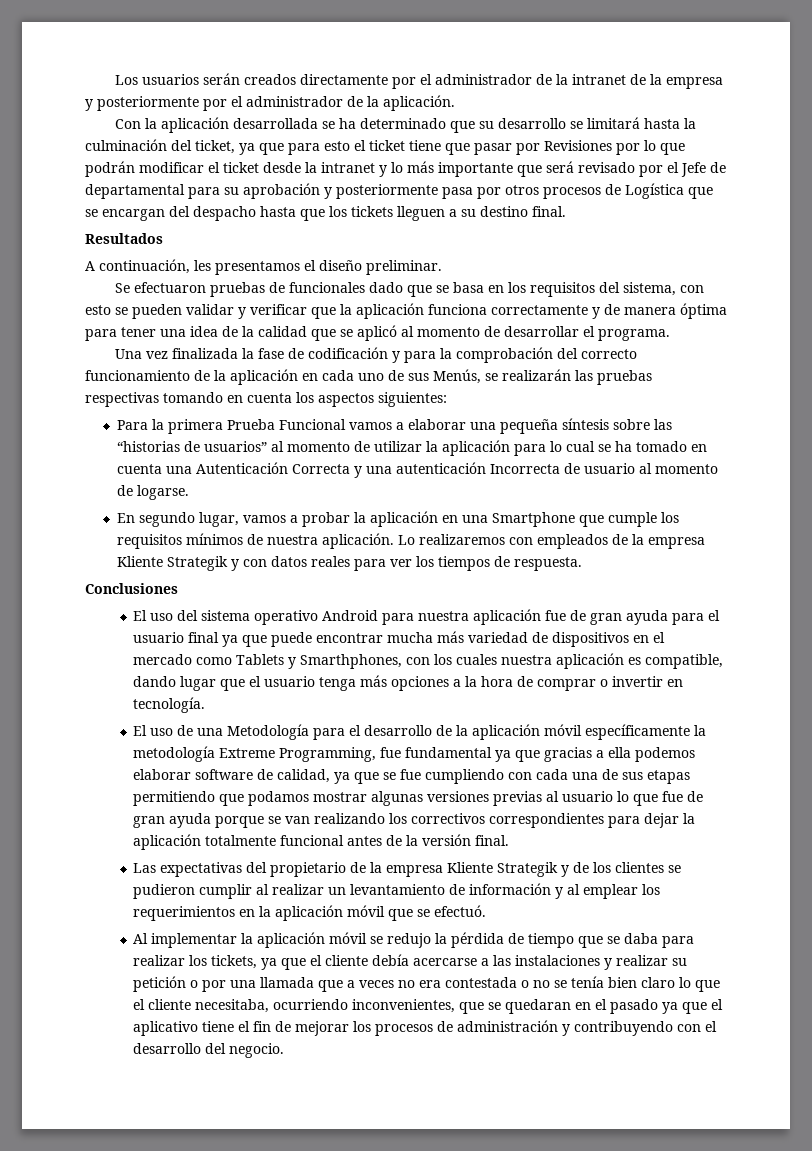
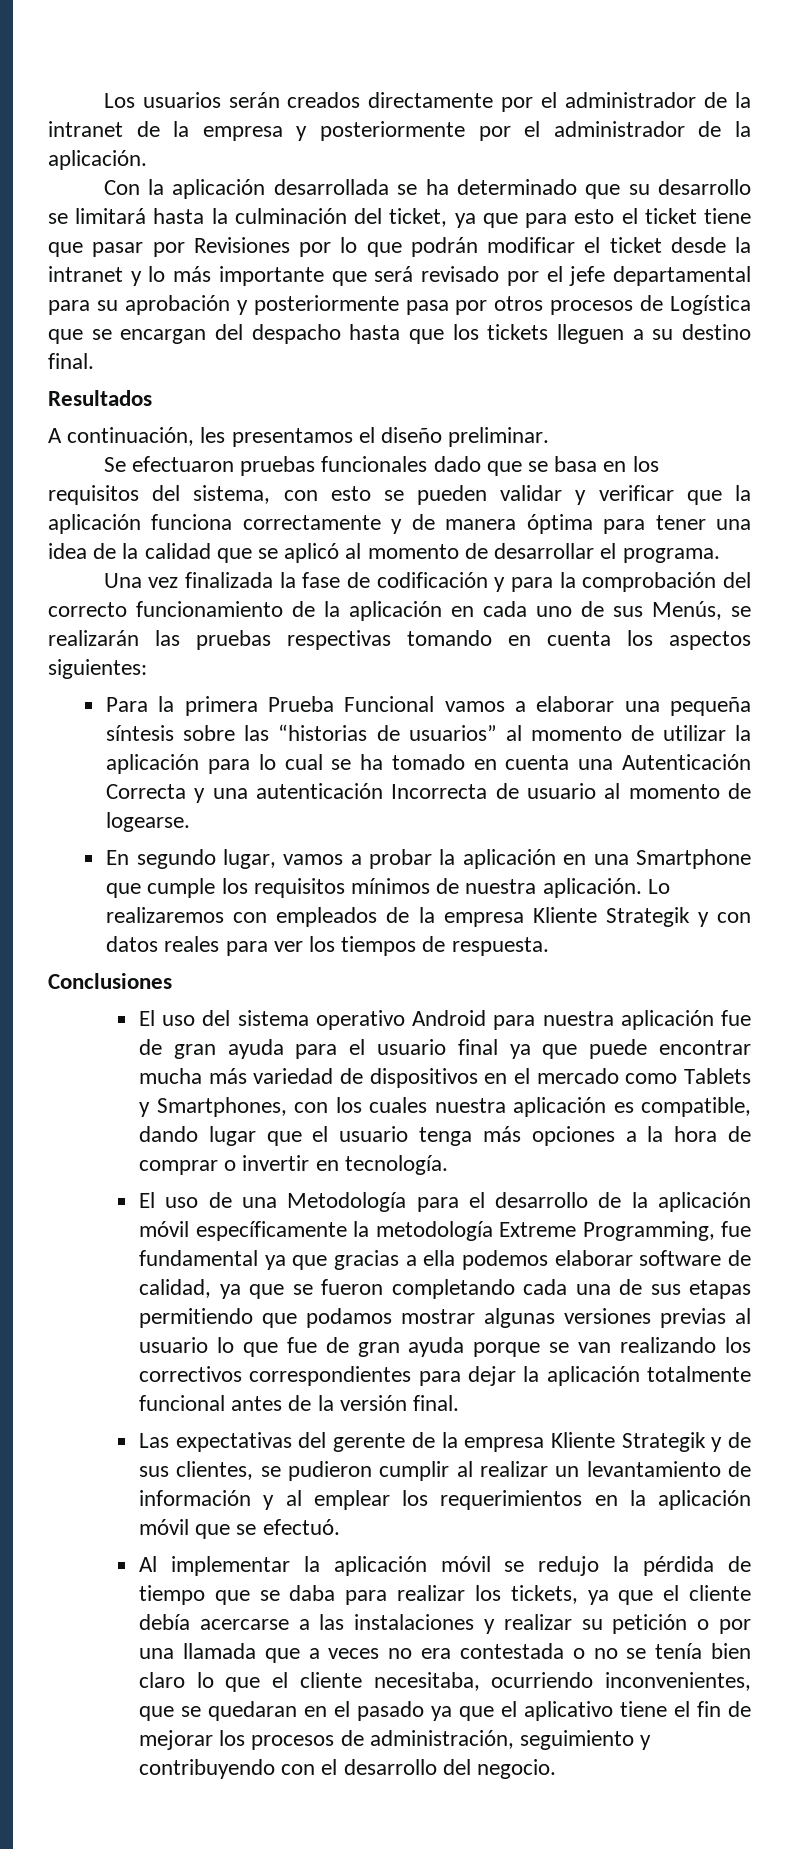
- Con la aplicación desarrollada se ha determinado que su desarrollo se limitará hasta la culminación del ticket, ya que para esto el ticket tiene que pasar por Revisiones por lo que podrán modificar el ticket desde la intranet y lo más importante que será revisado por el Jefe de departamental para su aprobación y posteriormente pasa por otros procesos de Logística que se encargan del despacho hasta que los tickets lleguen a su destino final.
+ Con la aplicación desarrollada se ha determinado que su desarrollo se limitará hasta la culminación del ticket, ya que para esto el ticket tiene que pasar por Revisiones por lo que podrán modificar el ticket desde la intranet y lo más importante que será revisado por el jefe departamental para su aprobación y posteriormente pasa por otros procesos de Logística que se encargan del despacho hasta que los tickets lleguen a su destino final.
- Se efectuaron pruebas de funcionales dado que se basa en los requisitos del sistema, con esto se pueden validar y verificar que la aplicación funciona correctamente y de manera óptima para tener una idea de la calidad que se aplicó al momento de desarrollar el programa.
+ Se efectuaron pruebas funcionales dado que se basa en los requisitos del sistema, con esto se pueden validar y verificar que la aplicación funciona correctamente y de manera óptima para tener una idea de la calidad que se aplicó al momento de desarrollar el programa.
- Para la primera Prueba Funcional vamos a elaborar una pequeña síntesis sobre las “historias de usuarios” al momento de utilizar la aplicación para lo cual se ha tomado en cuenta una Autenticación Correcta y una autenticación Incorrecta de usuario al momento de logarse.
+ Para la primera Prueba Funcional vamos a elaborar una pequeña síntesis sobre las “historias de usuarios” al momento de utilizar la aplicación para lo cual se ha tomado en cuenta una Autenticación Correcta y una autenticación Incorrecta de usuario al momento de logearse.
- El uso del sistema operativo Android para nuestra aplicación fue de gran ayuda para el usuario final ya que puede encontrar mucha más variedad de dispositivos en el mercado como Tablets y Smarthphones, con los cuales nuestra aplicación es compatible, dando lugar que el usuario tenga más opciones a la hora de comprar o invertir en tecnología.
+ El uso del sistema operativo Android para nuestra aplicación fue de gran ayuda para el usuario final ya que puede encontrar mucha más variedad de dispositivos en el mercado como Tablets y Smartphones, con los cuales nuestra aplicación es compatible, dando lugar que el usuario tenga más opciones a la hora de comprar o invertir en tecnología.
- El uso de una Metodología para el desarrollo de la aplicación móvil específicamente la metodología Extreme Programming, fue fundamental ya que gracias a ella podemos elaborar software de calidad, ya que se fue cumpliendo con cada una de sus etapas permitiendo que podamos mostrar algunas versiones previas al usuario lo que fue de gran ayuda porque se van realizando los correctivos correspondientes para dejar la aplicación totalmente funcional antes de la versión final.
+ El uso de una Metodología para el desarrollo de la aplicación móvil específicamente la metodología Extreme Programming, fue fundamental ya que gracias a ella podemos elaborar software de calidad, ya que se fueron completando cada una de sus etapas permitiendo que podamos mostrar algunas versiones previas al usuario lo que fue de gran ayuda porque se van realizando los correctivos correspondientes para dejar la aplicación totalmente funcional antes de la versión final.
- Las expectativas del propietario de la empresa Kliente Strategik y de los clientes se pudieron cumplir al realizar un levantamiento de información y al emplear los requerimientos en la aplicación móvil que se efectuó.
+ Las expectativas del gerente de la empresa Kliente Strategik y de sus clientes, se pudieron cumplir al realizar un levantamiento de información y al emplear los requerimientos en la aplicación móvil que se efectuó.
- Al implementar la aplicación móvil se redujo la pérdida de tiempo que se daba para realizar los tickets, ya que el cliente debía acercarse a las instalaciones y realizar su petición o por una llamada que a veces no era contestada o no se tenía bien claro lo que el cliente necesitaba, ocurriendo inconvenientes, que se quedaran en el pasado ya que el aplicativo tiene el fin de mejorar los procesos de administración y contribuyendo con el desarrollo del negocio.
+ Al implementar la aplicación móvil se redujo la pérdida de tiempo que se daba para realizar los tickets, ya que el cliente debía acercarse a las instalaciones y realizar su petición o por una llamada que a veces no era contestada o no se tenía bien claro lo que el cliente necesitaba, ocurriendo inconvenientes, que se quedaran en el pasado ya que el aplicativo tiene el fin de mejorar los procesos de administración, seguimiento y contribuyendo con el desarrollo del negocio.

